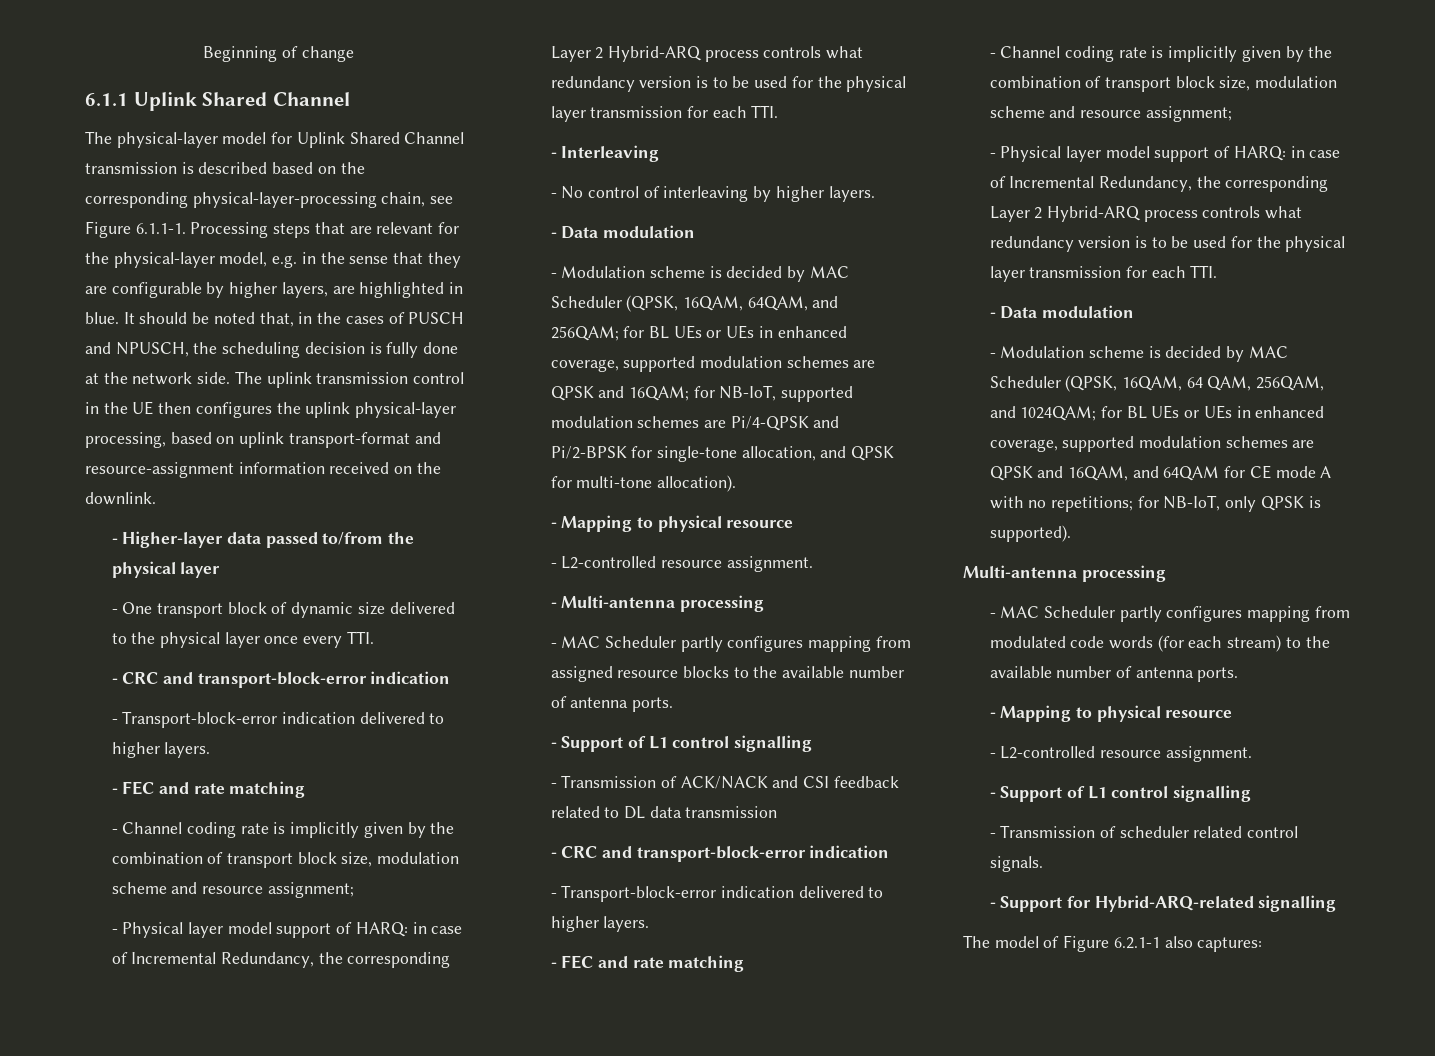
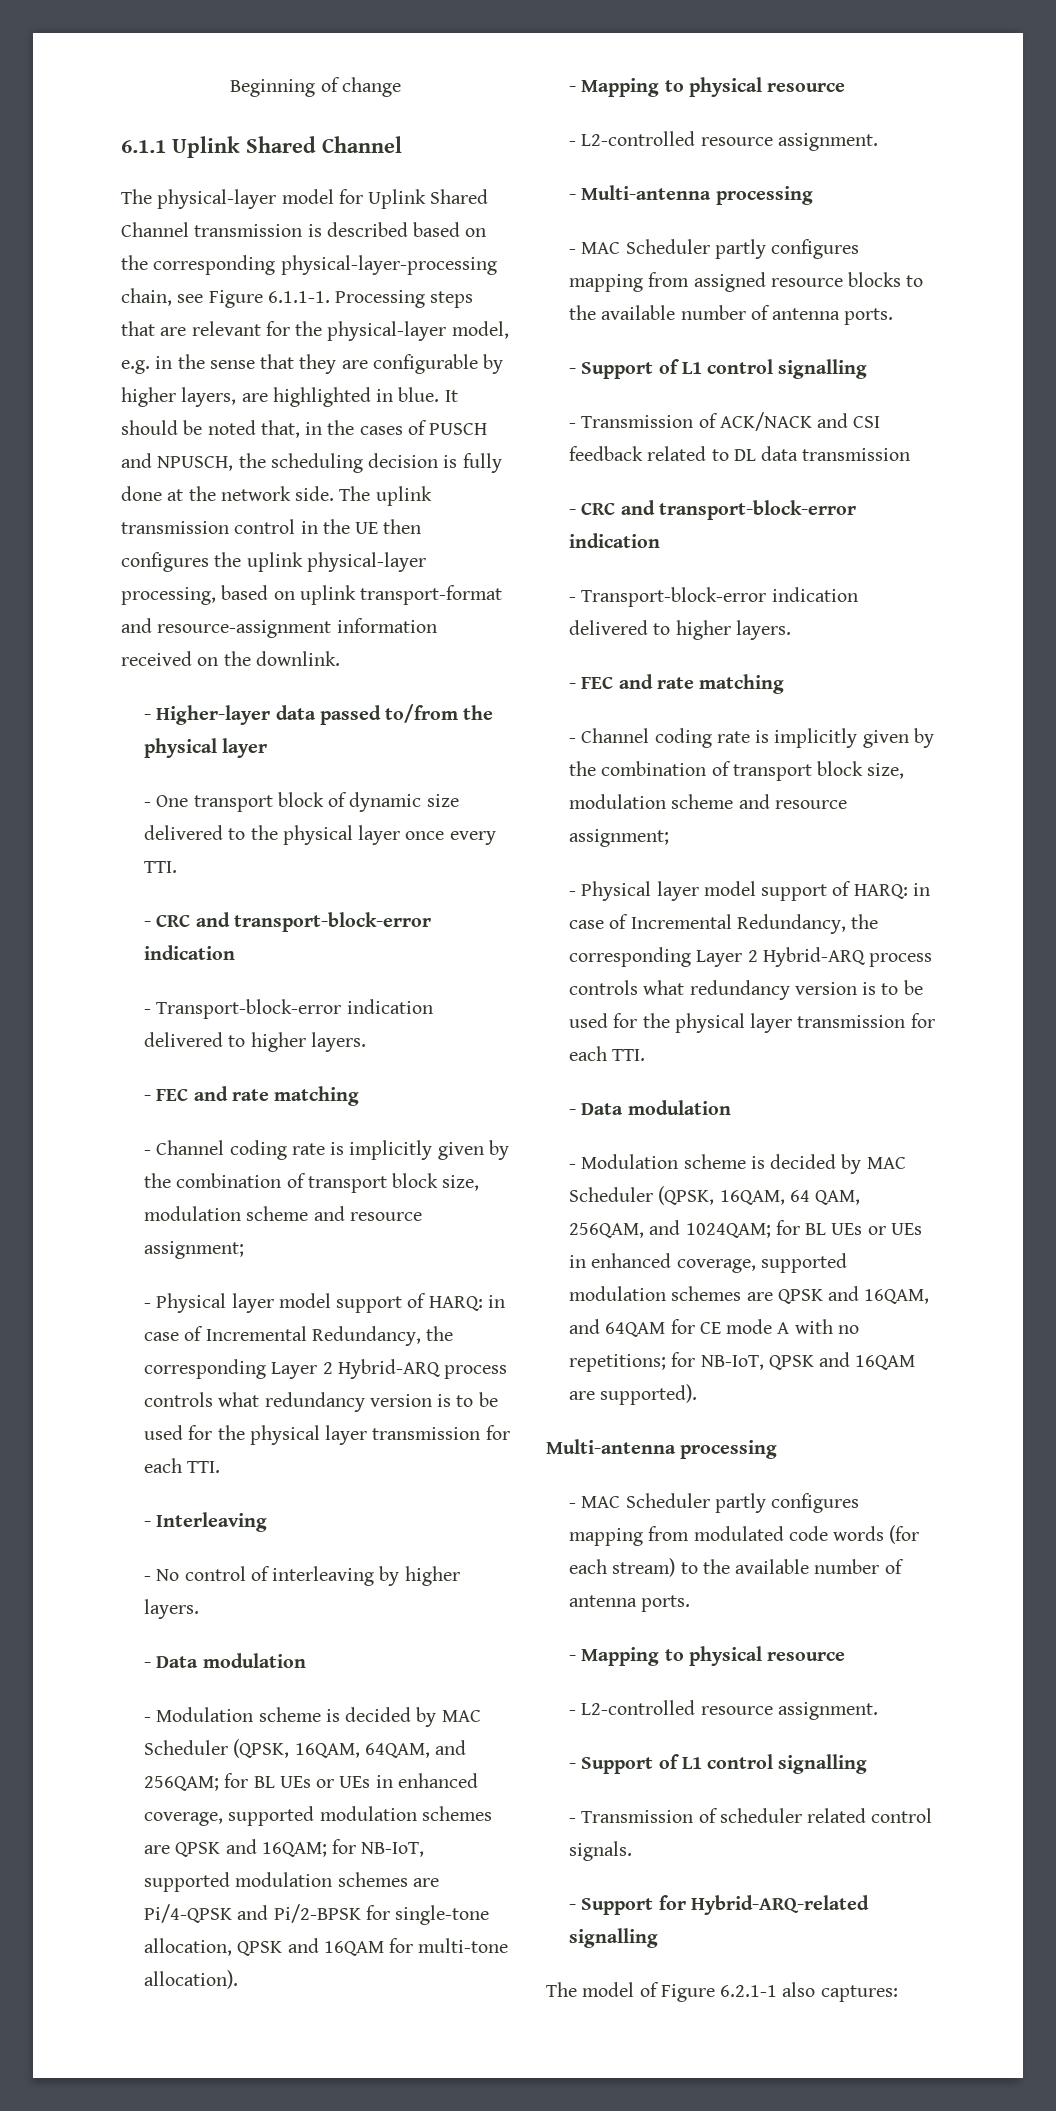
- - Modulation scheme is decided by MAC Scheduler (QPSK, 16QAM, 64QAM, and 256QAM; for BL UEs or UEs in enhanced coverage, supported modulation schemes are QPSK and 16QAM; for NB-IoT, supported modulation schemes are Pi/4-QPSK and Pi/2-BPSK for single-tone allocation, and QPSK for multi-tone allocation).
+ - Modulation scheme is decided by MAC Scheduler (QPSK, 16QAM, 64QAM, and 256QAM; for BL UEs or UEs in enhanced coverage, supported modulation schemes are QPSK and 16QAM; for NB-IoT, supported modulation schemes are Pi/4-QPSK and Pi/2-BPSK for single-tone allocation, QPSK and 16QAM for multi-tone allocation).
- - Modulation scheme is decided by MAC Scheduler (QPSK, 16QAM, 64 QAM, 256QAM, and 1024QAM; for BL UEs or UEs in enhanced coverage, supported modulation schemes are QPSK and 16QAM, and 64QAM for CE mode A with no repetitions; for NB-IoT, only QPSK is supported).
+ - Modulation scheme is decided by MAC Scheduler (QPSK, 16QAM, 64 QAM, 256QAM, and 1024QAM; for BL UEs or UEs in enhanced coverage, supported modulation schemes are QPSK and 16QAM, and 64QAM for CE mode A with no repetitions; for NB-IoT, QPSK and 16QAM are supported).

